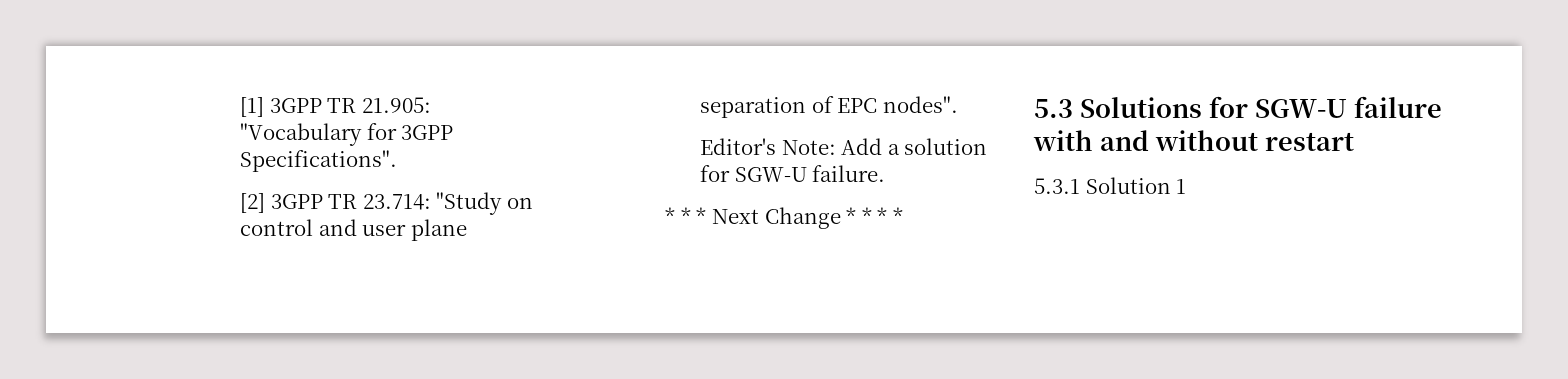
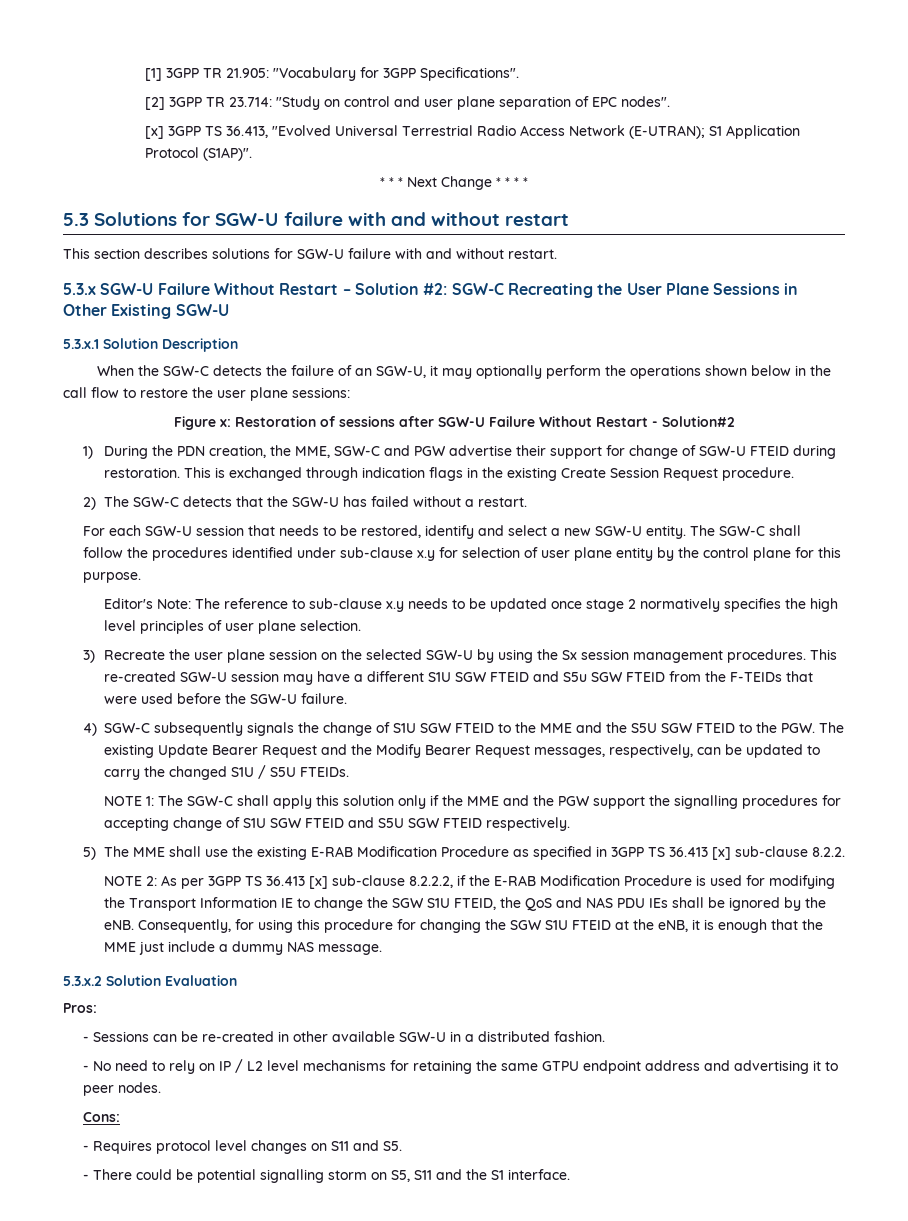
- Editor's Note: Add a solution for SGW-U failure.
+ [x] 3GPP TS 36.413, "Evolved Universal Terrestrial Radio Access Network (E-UTRAN); S1 Application Protocol (S1AP)".
- 5.3.1 Solution 1
+ This section describes solutions for SGW-U failure with and without restart.
+ 5.3.x SGW-U Failure Without Restart – Solution #2: SGW-C Recreating the User Plane Sessions in Other Existing SGW-U
+ 5.3.x.1 Solution Description
+ When the SGW-C detects the failure of an SGW-U, it may optionally perform the operations shown below in the call flow to restore the user plane sessions:
+ Figure x: Restoration of sessions after SGW-U Failure Without Restart - Solution#2
+ 1) During the PDN creation, the MME, SGW-C and PGW advertise their support for change of SGW-U FTEID during restoration. This is exchanged through indication flags in the existing Create Session Request procedure.
+ 2) The SGW-C detects that the SGW-U has failed without a restart.
+ For each SGW-U session that needs to be restored, identify and select a new SGW-U entity. The SGW-C shall follow the procedures identified under sub-clause x.y for selection of user plane entity by the control plane for this purpose.
+ Editor's Note: The reference to sub-clause x.y needs to be updated once stage 2 normatively specifies the high level principles of user plane selection.
+ 3) Recreate the user plane session on the selected SGW-U by using the Sx session management procedures. This re-created SGW-U session may have a different S1U SGW FTEID and S5u SGW FTEID from the F-TEIDs that were used before the SGW-U failure.
+ 4) SGW-C subsequently signals the change of S1U SGW FTEID to the MME and the S5U SGW FTEID to the PGW. The existing Update Bearer Request and the Modify Bearer Request messages, respectively, can be updated to carry the changed S1U / S5U FTEIDs.
+ NOTE 1: The SGW-C shall apply this solution only if the MME and the PGW support the signalling procedures for accepting change of S1U SGW FTEID and S5U SGW FTEID respectively.
+ 5) The MME shall use the existing E-RAB Modification Procedure as specified in 3GPP TS 36.413 [x] sub-clause 8.2.2.
+ NOTE 2: As per 3GPP TS 36.413 [x] sub-clause 8.2.2.2, if the E-RAB Modification Procedure is used for modifying the Transport Information IE to change the SGW S1U FTEID, the QoS and NAS PDU IEs shall be ignored by the eNB. Consequently, for using this procedure for changing the SGW S1U FTEID at the eNB, it is enough that the MME just include a dummy NAS message.
+ 5.3.x.2 Solution Evaluation
+ Pros:
+ - Sessions can be re-created in other available SGW-U in a distributed fashion.
+ - No need to rely on IP / L2 level mechanisms for retaining the same GTPU endpoint address and advertising it to peer nodes.
+ Cons:
+ - Requires protocol level changes on S11 and S5.
+ - There could be potential signalling storm on S5, S11 and the S1 interface.

